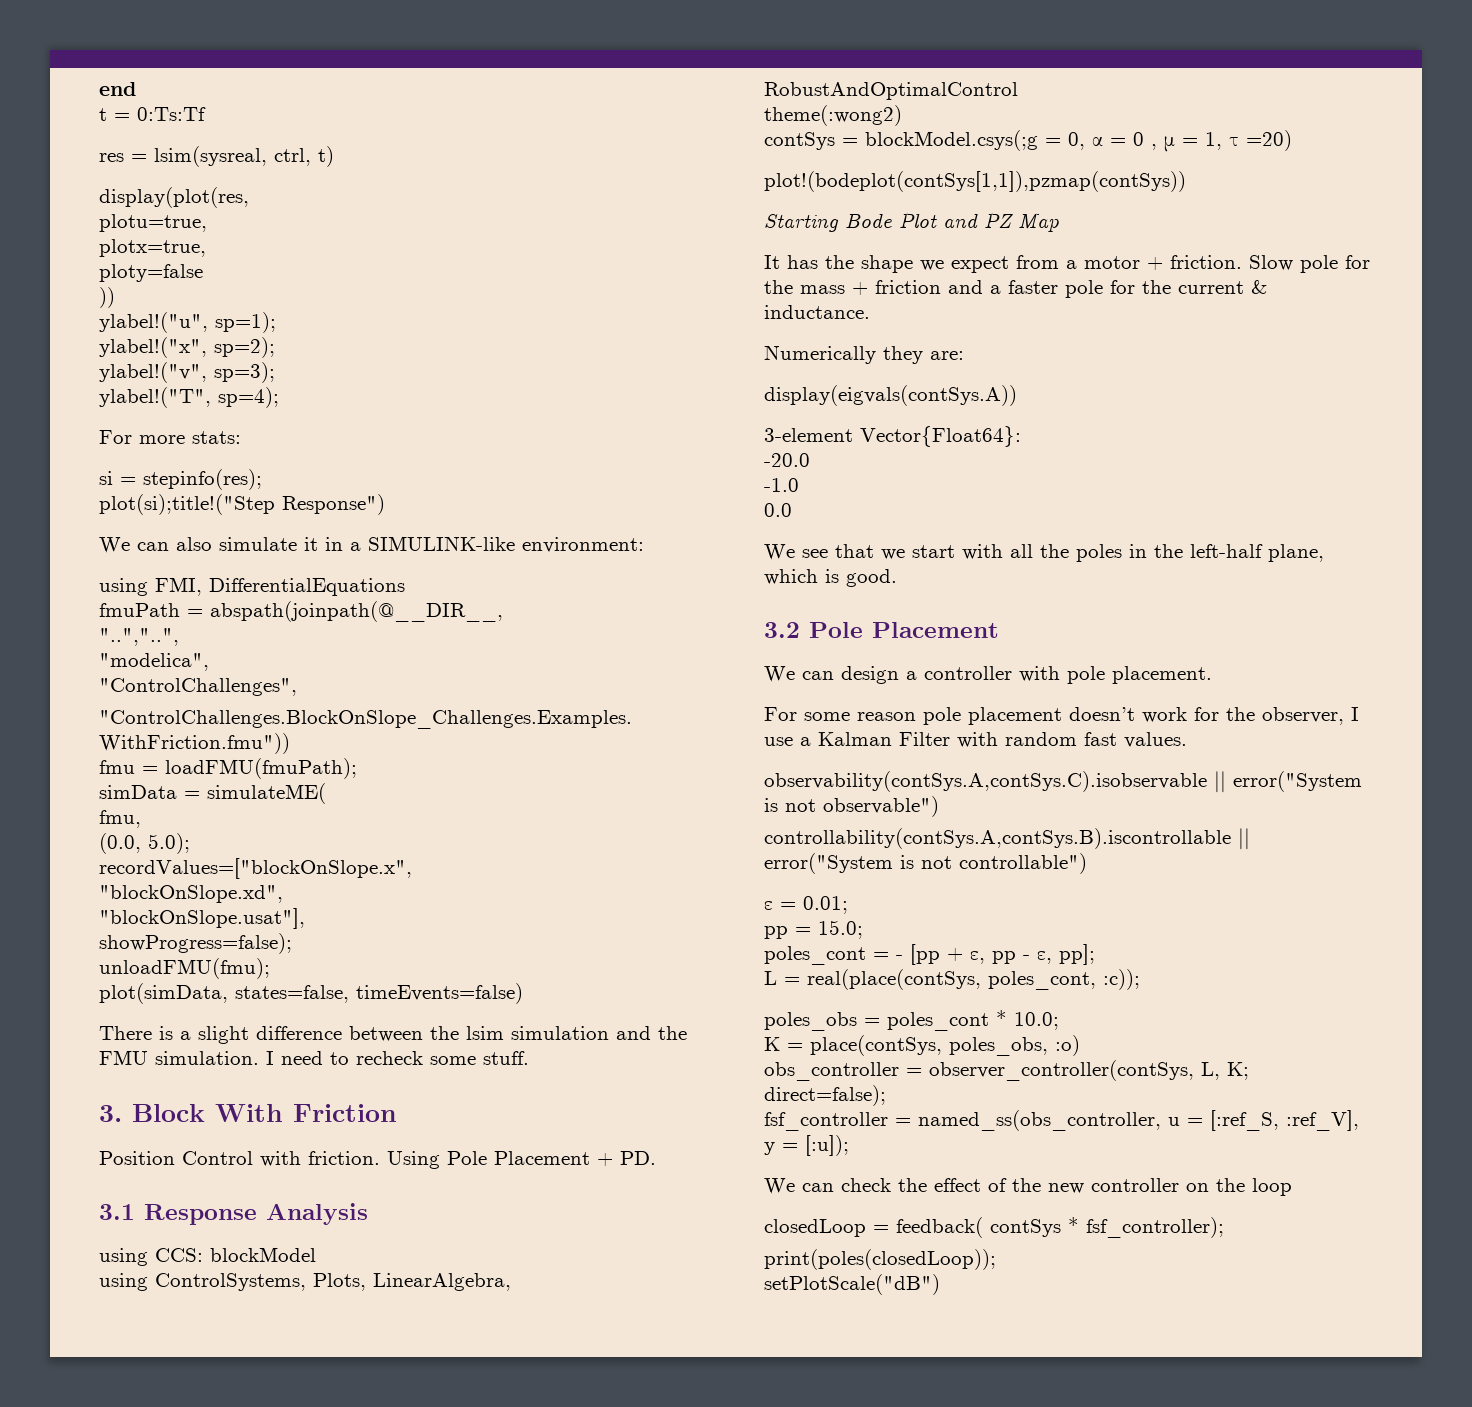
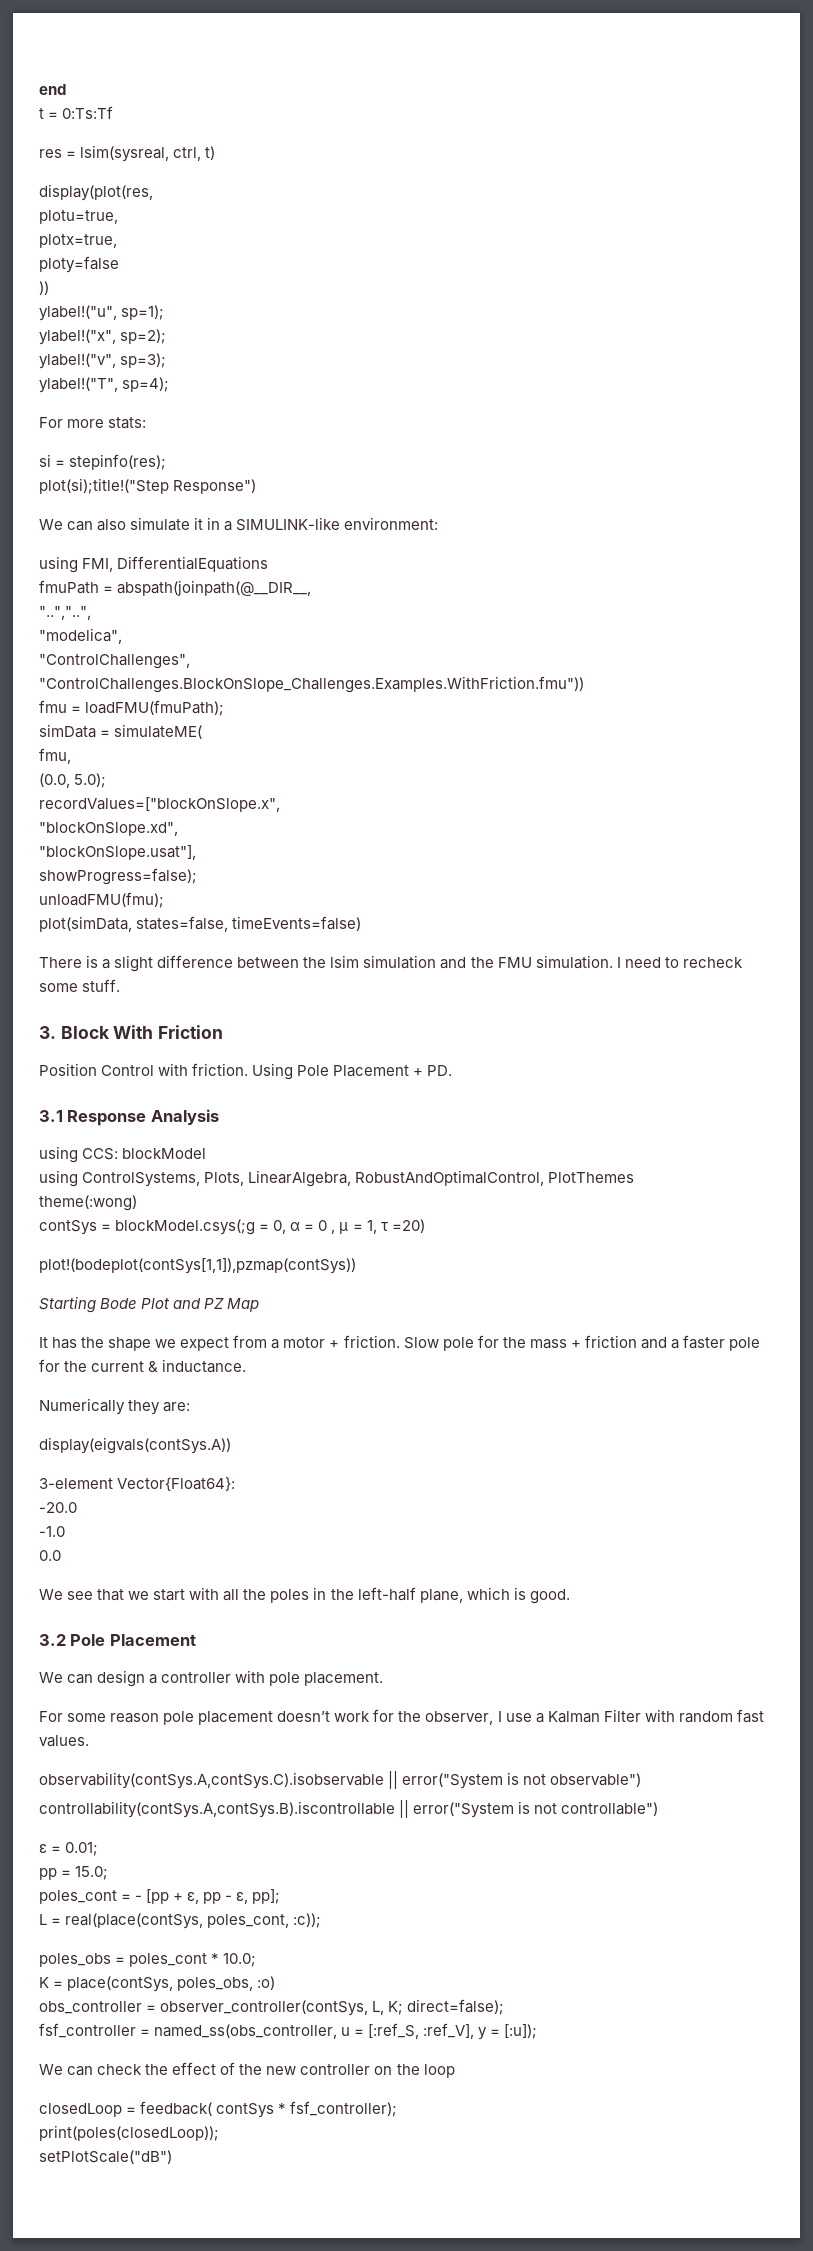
- using ControlSystems, Plots, LinearAlgebra, RobustAndOptimalControl
- theme(:wong2)
+ using ControlSystems, Plots, LinearAlgebra, RobustAndOptimalControl, PlotThemes
+ theme(:wong)

